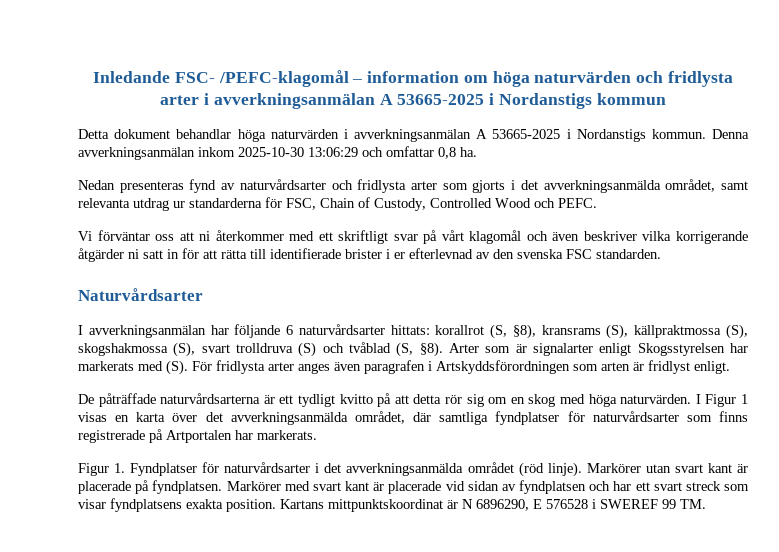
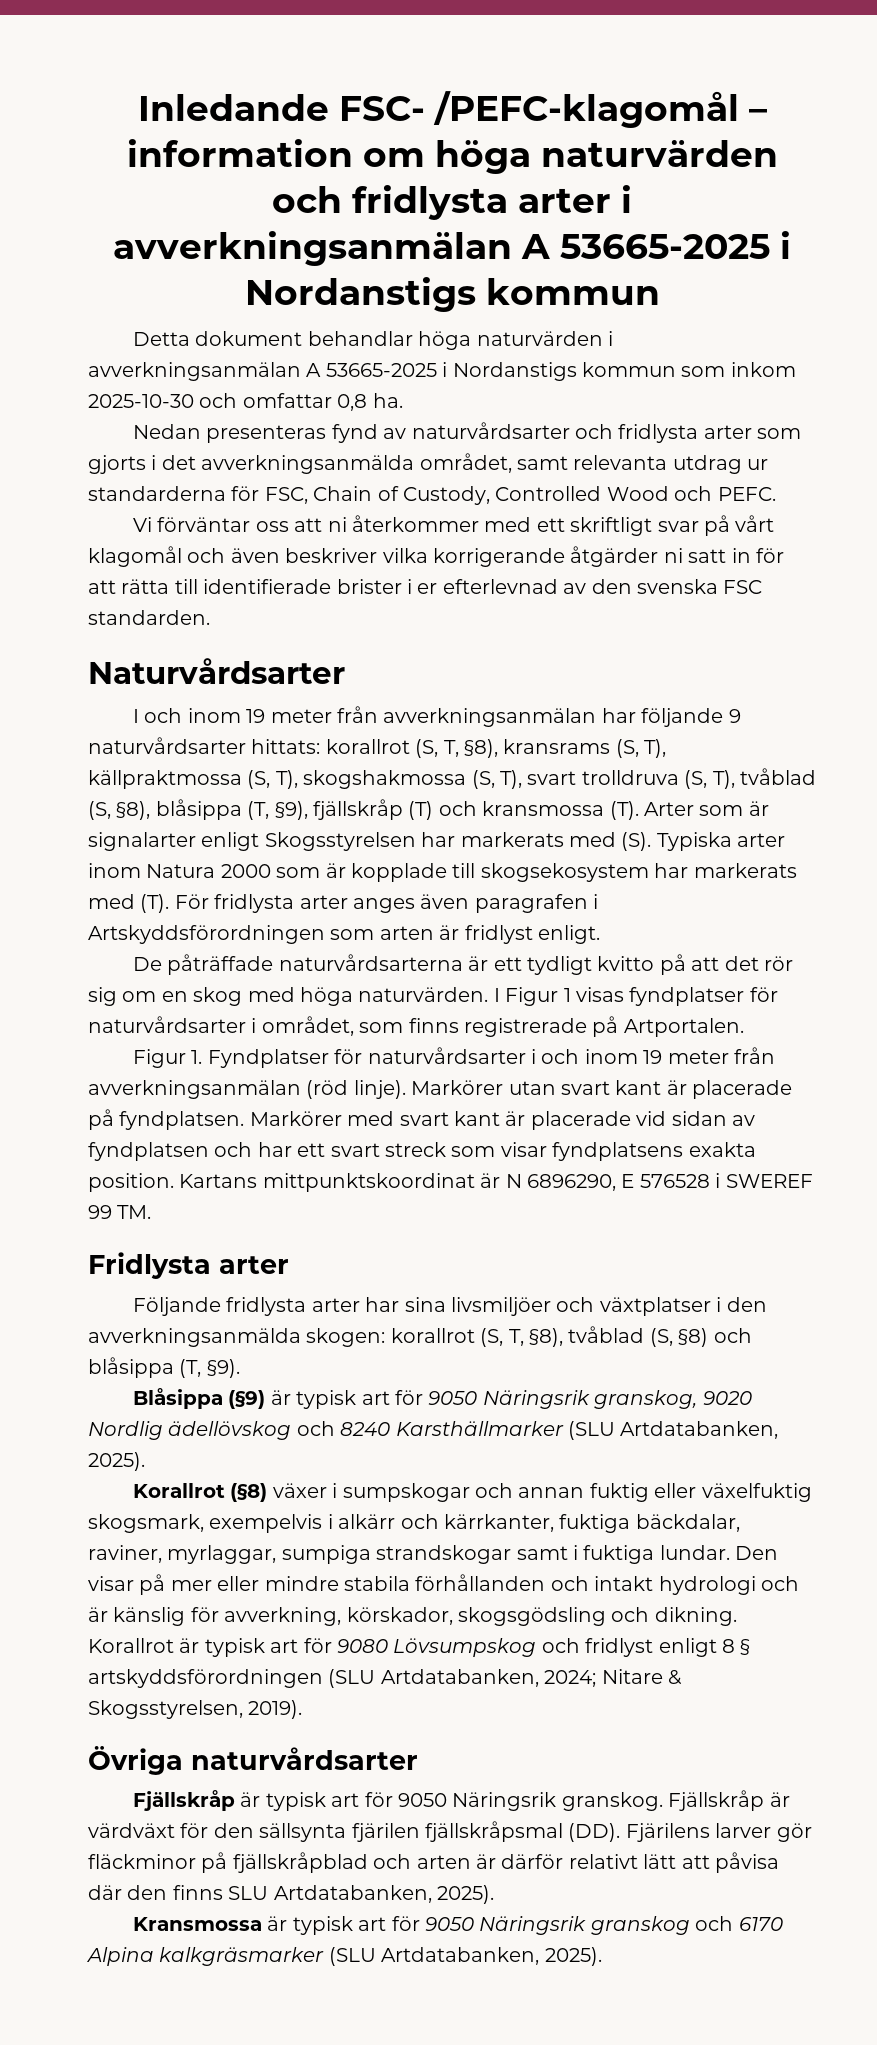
- Detta dokument behandlar höga naturvärden i avverkningsanmälan A 53665-2025 i Nordanstigs kommun. Denna avverkningsanmälan inkom 2025-10-30 13:06:29 och omfattar 0,8 ha.
+ Detta dokument behandlar höga naturvärden i avverkningsanmälan A 53665-2025 i Nordanstigs kommun som inkom 2025-10-30 och omfattar 0,8 ha.
- I avverkningsanmälan har följande 6 naturvårdsarter hittats: korallrot (S, §8), kransrams (S), källpraktmossa (S), skogshakmossa (S), svart trolldruva (S) och tvåblad (S, §8). Arter som är signalarter enligt Skogsstyrelsen har markerats med (S). För fridlysta arter anges även paragrafen i Artskyddsförordningen som arten är fridlyst enligt.
+ I och inom 19 meter från avverkningsanmälan har följande 9 naturvårdsarter hittats: korallrot (S, T, §8), kransrams (S, T), källpraktmossa (S, T), skogshakmossa (S, T), svart trolldruva (S, T), tvåblad (S, §8), blåsippa (T, §9), fjällskråp (T) och kransmossa (T). Arter som är signalarter enligt Skogsstyrelsen har markerats med (S). Typiska arter inom Natura 2000 som är kopplade till skogsekosystem har markerats med (T). För fridlysta arter anges även paragrafen i Artskyddsförordningen som arten är fridlyst enligt.
- De påträffade naturvårdsarterna är ett tydligt kvitto på att detta rör sig om en skog med höga naturvärden.
+ De påträffade naturvårdsarterna är ett tydligt kvitto på att det rör sig om en skog med höga naturvärden.
- I Figur 1 visas en karta över det avverkningsanmälda området, där samtliga fyndplatser för naturvårdsarter som finns registrerade på Artportalen har markerats.
+ I Figur 1 visas fyndplatser för naturvårdsarter i området, som finns registrerade på Artportalen.
- Figur 1. Fyndplatser för naturvårdsarter i det avverkningsanmälda området (röd linje).
+ Figur 1. Fyndplatser för naturvårdsarter i och inom 19 meter från avverkningsanmälan (röd linje).
+ Fridlysta arter
+ Följande fridlysta arter har sina livsmiljöer och växtplatser i den avverkningsanmälda skogen: korallrot (S, T, §8), tvåblad (S, §8) och blåsippa (T, §9).
+ Blåsippa (§9) är typisk art för 9050 Näringsrik granskog, 9020 Nordlig ädellövskog och 8240 Karsthällmarker (SLU Artdatabanken, 2025).
+ Korallrot (§8) växer i sumpskogar och annan fuktig eller växelfuktig skogsmark, exempelvis i alkärr och kärrkanter, fuktiga bäckdalar, raviner, myrlaggar, sumpiga strandskogar samt i fuktiga lundar. Den visar på mer eller mindre stabila förhållanden och intakt hydrologi och är känslig för avverkning, körskador, skogsgödsling och dikning. Korallrot är typisk art för 9080 Lövsumpskog och fridlyst enligt 8 § artskyddsförordningen (SLU Artdatabanken, 2024; Nitare & Skogsstyrelsen, 2019).
+ Övriga naturvårdsarter
+ Fjällskråp är typisk art för 9050 Näringsrik granskog. Fjällskråp är värdväxt för den sällsynta fjärilen fjällskråpsmal (DD). Fjärilens larver gör fläckminor på fjällskråpblad och arten är därför relativt lätt att påvisa där den finns SLU Artdatabanken, 2025).
+ Kransmossa är typisk art för 9050 Näringsrik granskog och 6170 Alpina kalkgräsmarker (SLU Artdatabanken, 2025).

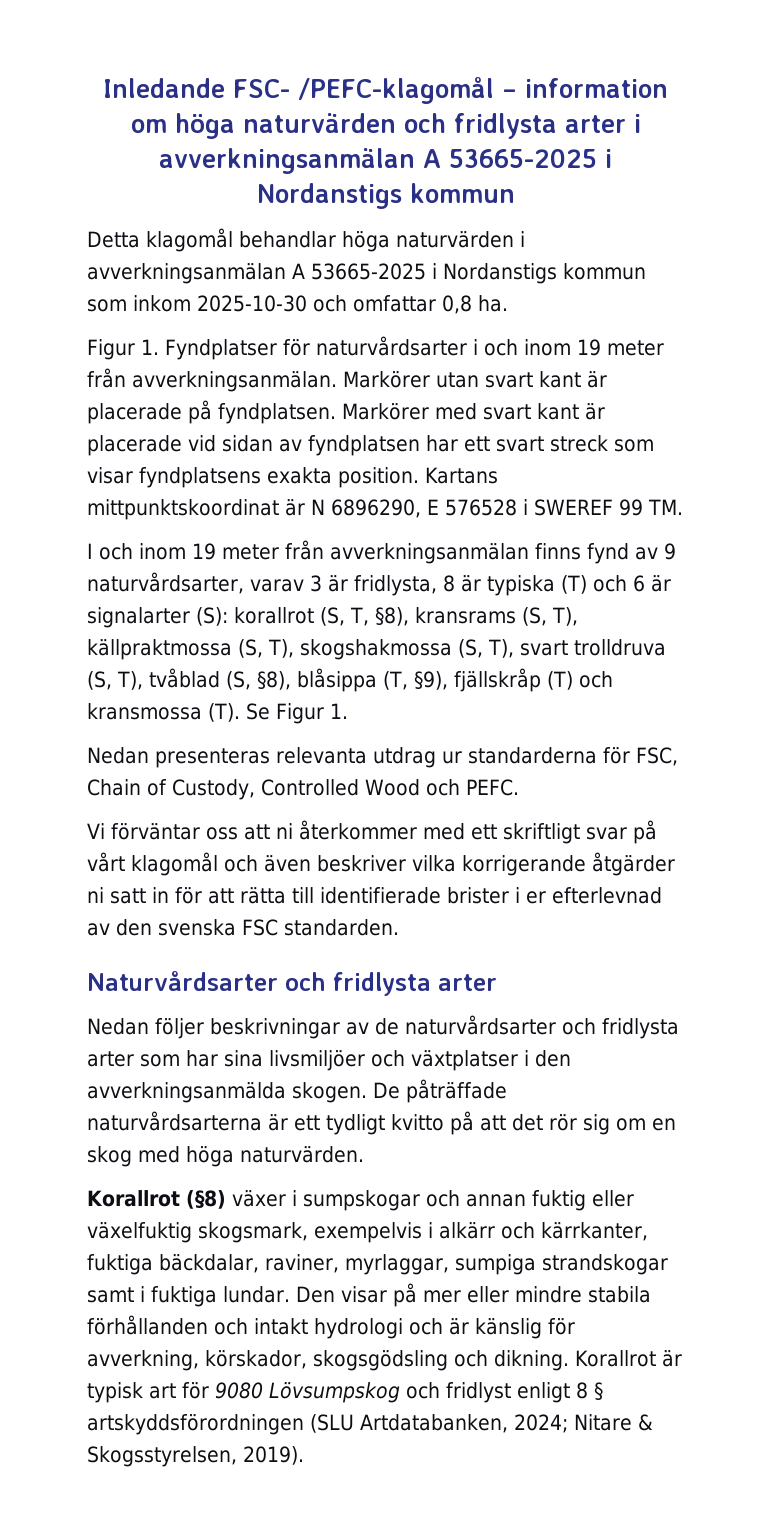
- Detta dokument behandlar höga naturvärden i avverkningsanmälan A 53665-2025 i Nordanstigs kommun som inkom 2025-10-30 och omfattar 0,8 ha.
+ Detta klagomål behandlar höga naturvärden i avverkningsanmälan A 53665-2025 i Nordanstigs kommun som inkom 2025-10-30 och omfattar 0,8 ha.
- Nedan presenteras fynd av naturvårdsarter och fridlysta arter som gjorts i det avverkningsanmälda området, samt relevanta utdrag ur standarderna för FSC, Chain of Custody, Controlled Wood och PEFC.
+ Figur 1. Fyndplatser för naturvårdsarter i och inom 19 meter från avverkningsanmälan. Markörer utan svart kant är placerade på fyndplatsen. Markörer med svart kant är placerade vid sidan av fyndplatsen har ett svart streck som visar fyndplatsens exakta position. Kartans mittpunktskoordinat är N 6896290, E 576528 i SWEREF 99 TM.
+ I och inom 19 meter från avverkningsanmälan finns fynd av 9 naturvårdsarter, varav 3 är fridlysta, 8 är typiska (T) och 6 är signalarter (S): korallrot (S, T, §8), kransrams (S, T), källpraktmossa (S, T), skogshakmossa (S, T), svart trolldruva (S, T), tvåblad (S, §8), blåsippa (T, §9), fjällskråp (T) och kransmossa (T). Se Figur 1.
+ Nedan presenteras relevanta utdrag ur standarderna för FSC, Chain of Custody, Controlled Wood och PEFC.
- Naturvårdsarter
- I och inom 19 meter från avverkningsanmälan har följande 9 naturvårdsarter hittats: korallrot (S, T, §8), kransrams (S, T), källpraktmossa (S, T), skogshakmossa (S, T), svart trolldruva (S, T), tvåblad (S, §8), blåsippa (T, §9), fjällskråp (T) och kransmossa (T). Arter som är signalarter enligt Skogsstyrelsen har markerats med (S). Typiska arter inom Natura 2000 som är kopplade till skogsekosystem har markerats med (T). För fridlysta arter anges även paragrafen i Artskyddsförordningen som arten är fridlyst enligt.
- De påträffade naturvårdsarterna är ett tydligt kvitto på att det rör sig om en skog med höga naturvärden. I Figur 1 visas fyndplatser för naturvårdsarter i området, som finns registrerade på Artportalen.
- Figur 1. Fyndplatser för naturvårdsarter i och inom 19 meter från avverkningsanmälan (röd linje). Markörer utan svart kant är placerade på fyndplatsen. Markörer med svart kant är placerade vid sidan av fyndplatsen och har ett svart streck som visar fyndplatsens exakta position. Kartans mittpunktskoordinat är N 6896290, E 576528 i SWEREF 99 TM.
- Fridlysta arter
- Följande fridlysta arter har sina livsmiljöer och växtplatser i den avverkningsanmälda skogen: korallrot (S, T, §8), tvåblad (S, §8) och blåsippa (T, §9).
- Blåsippa (§9) är typisk art för 9050 Näringsrik granskog, 9020 Nordlig ädellövskog och 8240 Karsthällmarker (SLU Artdatabanken, 2025).
+ Naturvårdsarter och fridlysta arter
+ Nedan följer beskrivningar av de naturvårdsarter och fridlysta arter som har sina livsmiljöer och växtplatser i den avverkningsanmälda skogen. De påträffade naturvårdsarterna är ett tydligt kvitto på att det rör sig om en skog med höga naturvärden.
- Övriga naturvårdsarter
- Fjällskråp är typisk art för 9050 Näringsrik granskog. Fjällskråp är värdväxt för den sällsynta fjärilen fjällskråpsmal (DD). Fjärilens larver gör fläckminor på fjällskråpblad och arten är därför relativt lätt att påvisa där den finns SLU Artdatabanken, 2025).
- Kransmossa är typisk art för 9050 Näringsrik granskog och 6170 Alpina kalkgräsmarker (SLU Artdatabanken, 2025).

